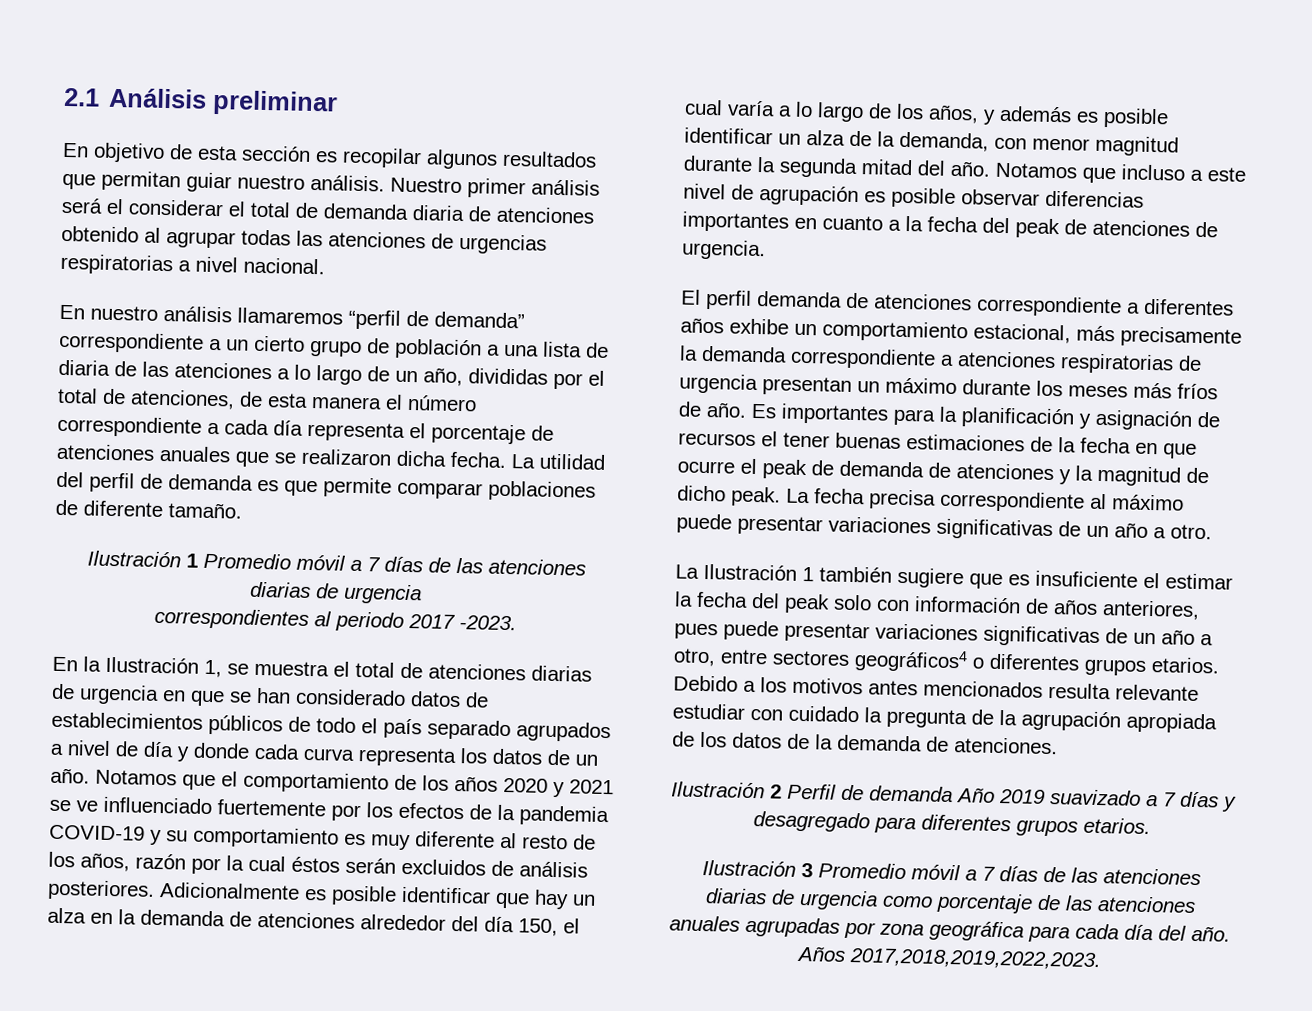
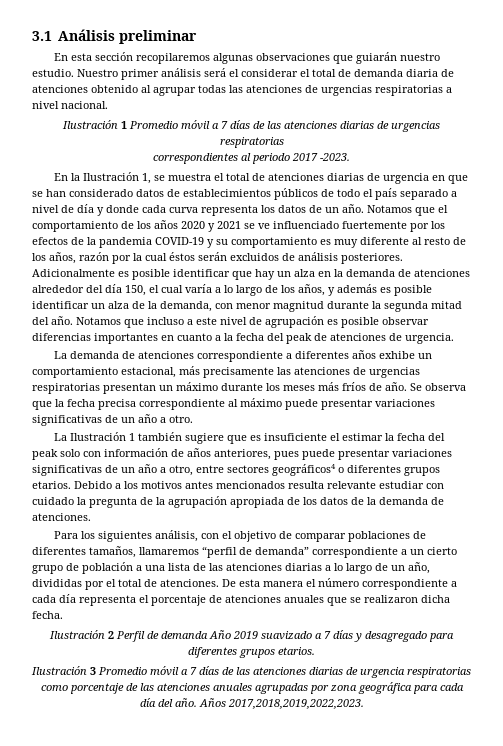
- 2.1 Análisis preliminar
+ 3.1 Análisis preliminar
- En objetivo de esta sección es recopilar algunos resultados que permitan guiar nuestro análisis.
+ En esta sección recopilaremos algunas observaciones que guiarán nuestro estudio.
- En nuestro análisis llamaremos “perfil de demanda” correspondiente a un cierto grupo de población a una lista de diaria de las atenciones a lo largo de un año, divididas por el total de atenciones, de esta manera el número correspondiente a cada día representa el porcentaje de atenciones anuales que se realizaron dicha fecha. La utilidad del perfil de demanda es que permite comparar poblaciones de diferente tamaño.
- Ilustración 1 Promedio móvil a 7 días de las atenciones diarias de urgencia
+ Ilustración 1 Promedio móvil a 7 días de las atenciones diarias de urgencias respiratorias
- En la Ilustración 1, se muestra el total de atenciones diarias de urgencia en que se han considerado datos de establecimientos públicos de todo el país separado agrupados a nivel de día y donde cada curva representa los datos de un año.
+ En la Ilustración 1, se muestra el total de atenciones diarias de urgencia en que se han considerado datos de establecimientos públicos de todo el país separado a nivel de día y donde cada curva representa los datos de un año.
- El perfil demanda de atenciones correspondiente a diferentes años exhibe un comportamiento estacional, más precisamente la demanda correspondiente a atenciones respiratorias de urgencia presentan un máximo durante los meses más fríos de año.
+ La demanda de atenciones correspondiente a diferentes años exhibe un comportamiento estacional, más precisamente las atenciones de urgencias respiratorias presentan un máximo durante los meses más fríos de año.
- Es importantes para la planificación y asignación de recursos el tener buenas estimaciones de la fecha en que ocurre el peak de demanda de atenciones y la magnitud de dicho peak. La fecha precisa correspondiente al máximo puede presentar variaciones significativas de un año a otro.
+ Se observa que la fecha precisa correspondiente al máximo puede presentar variaciones significativas de un año a otro.
+ Para los siguientes análisis, con el objetivo de comparar poblaciones de diferentes tamaños, llamaremos “perfil de demanda” correspondiente a un cierto grupo de población a una lista de las atenciones diarias a lo largo de un año, divididas por el total de atenciones. De esta manera el número correspondiente a cada día representa el porcentaje de atenciones anuales que se realizaron dicha fecha.
- Ilustración 3 Promedio móvil a 7 días de las atenciones diarias de urgencia como porcentaje de las atenciones anuales agrupadas por zona geográfica para cada día del año.
+ Ilustración 3 Promedio móvil a 7 días de las atenciones diarias de urgencia respiratorias como porcentaje de las atenciones anuales agrupadas por zona geográfica para cada día del año.

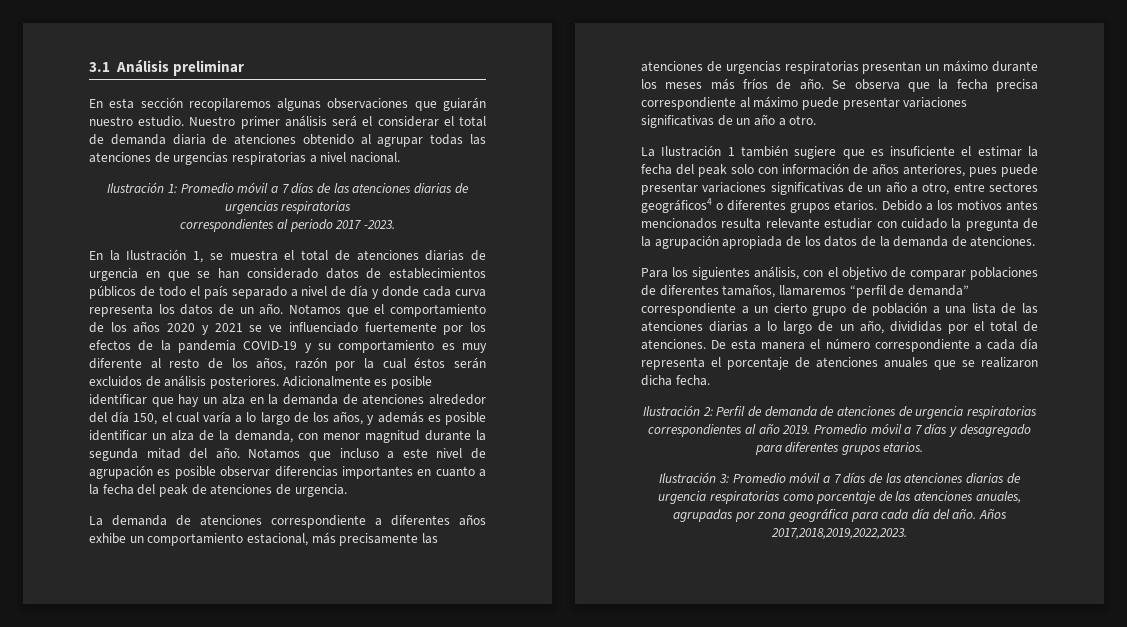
- Ilustración 1 Promedio móvil a 7 días de las atenciones diarias de urgencias respiratorias
+ Ilustración 1: Promedio móvil a 7 días de las atenciones diarias de urgencias respiratorias
- Ilustración 2 Perfil de demanda Año 2019 suavizado a 7 días y desagregado para diferentes grupos etarios.
+ Ilustración 2: Perfil de demanda de atenciones de urgencia respiratorias correspondientes al año 2019. Promedio móvil a 7 días y desagregado para diferentes grupos etarios.
- Ilustración 3 Promedio móvil a 7 días de las atenciones diarias de urgencia respiratorias como porcentaje de las atenciones anuales agrupadas por zona geográfica para cada día del año.
+ Ilustración 3: Promedio móvil a 7 días de las atenciones diarias de urgencia respiratorias como porcentaje de las atenciones anuales, agrupadas por zona geográfica para cada día del año.

